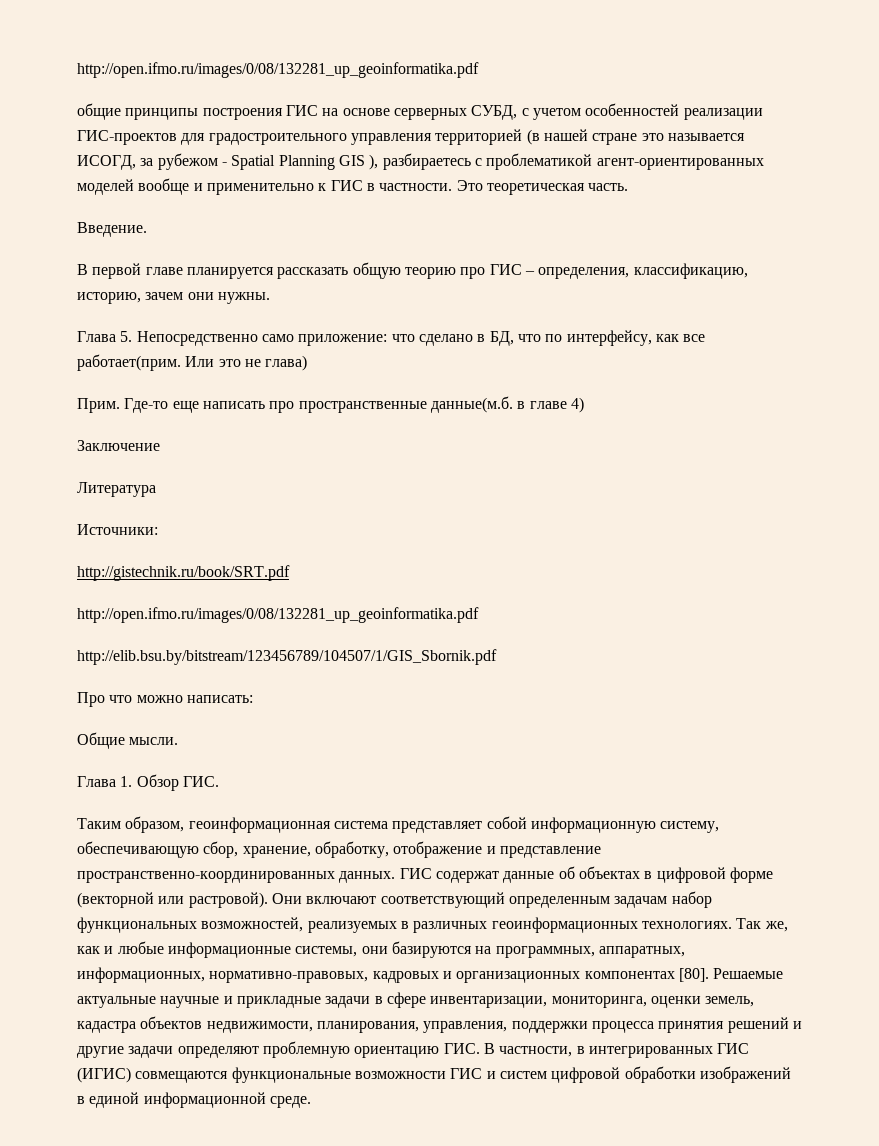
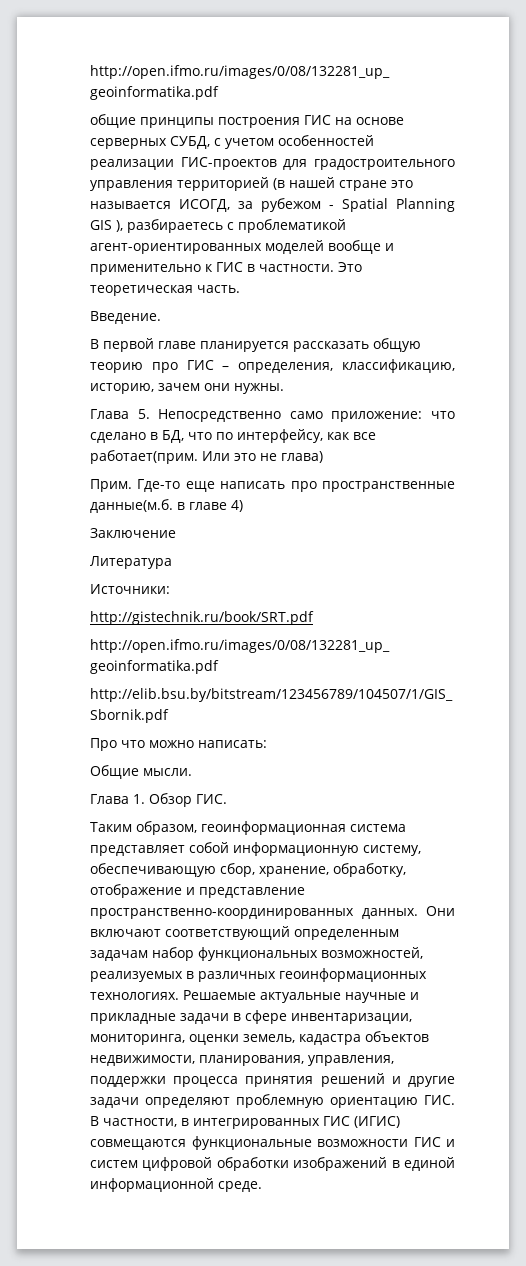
- ГИС содержат данные об объектах в цифровой форме (векторной или растровой).
- Так же, как и любые информационные системы, они базируются на программных, аппаратных, информационных, нормативно-правовых, кадровых и организационных компонентах [80].

